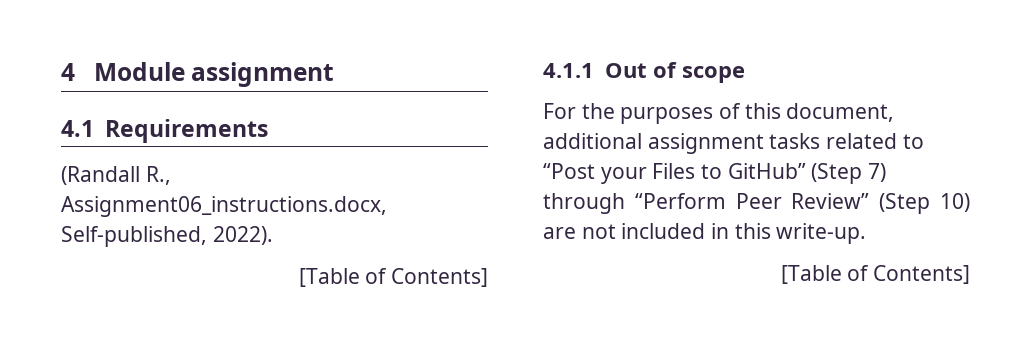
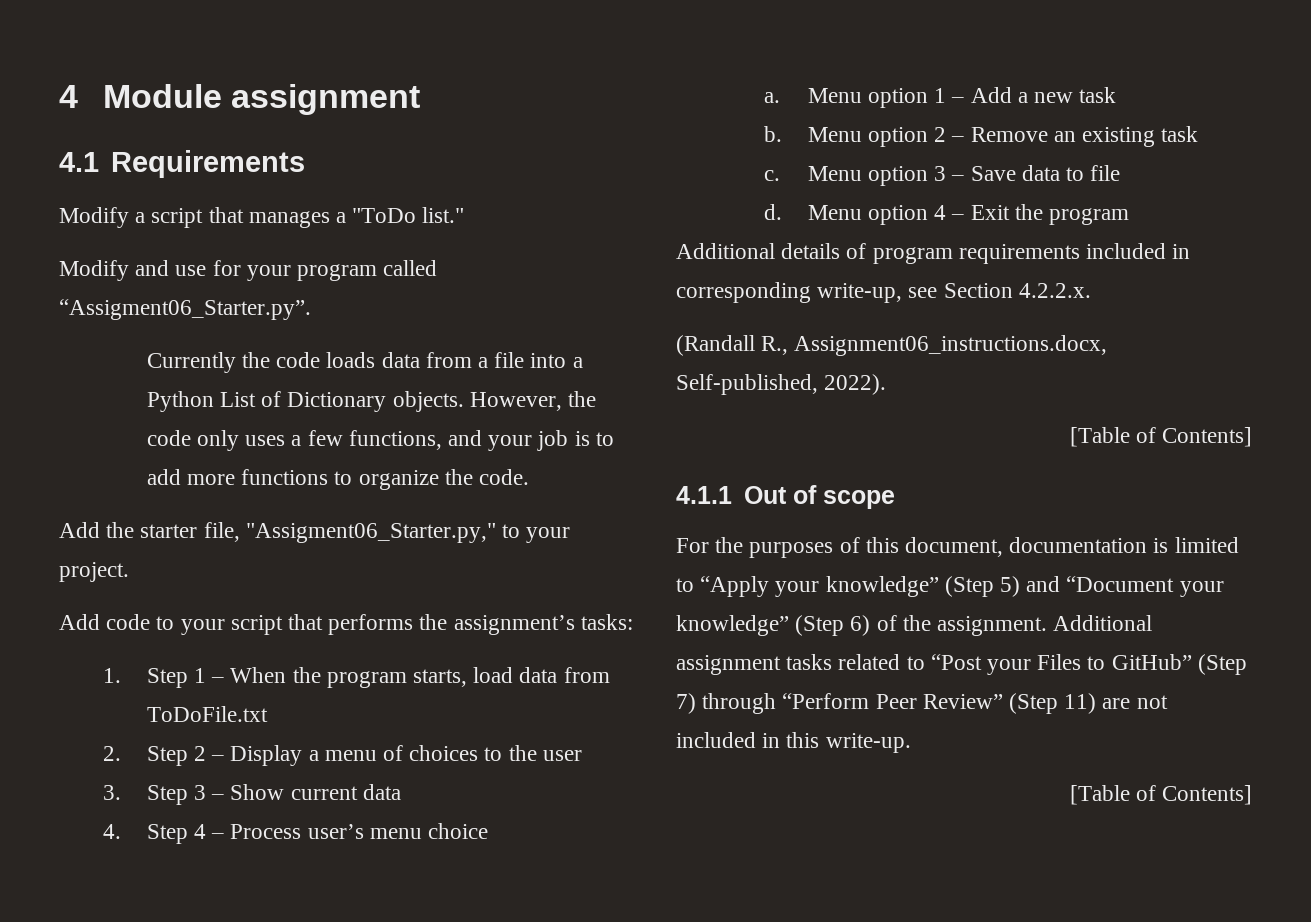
+ Modify a script that manages a "ToDo list."
+ Modify and use for your program called “Assigment06_Starter.py”.
+ Currently the code loads data from a file into a Python List of Dictionary objects. However, the code only uses a few functions, and your job is to add more functions to organize the code.
+ Add the starter file, "Assigment06_Starter.py," to your project.
+ Add code to your script that performs the assignment’s tasks:
+ 1. Step 1 – When the program starts, load data from ToDoFile.txt
+ 2. Step 2 – Display a menu of choices to the user
+ 3. Step 3 – Show current data
+ 4. Step 4 – Process user’s menu choice
+ a. Menu option 1 – Add a new task
+ b. Menu option 2 – Remove an existing task
+ c. Menu option 3 – Save data to file
+ d. Menu option 4 – Exit the program
+ Additional details of program requirements included in corresponding write-up, see Section 4.2.2.x.
- For the purposes of this document, additional assignment tasks related to “Post your Files to GitHub” (Step 7) through “Perform Peer Review” (Step 10) are not included in this write-up.
+ For the purposes of this document, documentation is limited to “Apply your knowledge” (Step 5) and “Document your knowledge” (Step 6) of the assignment. Additional assignment tasks related to “Post your Files to GitHub” (Step 7) through “Perform Peer Review” (Step 11) are not included in this write-up.

